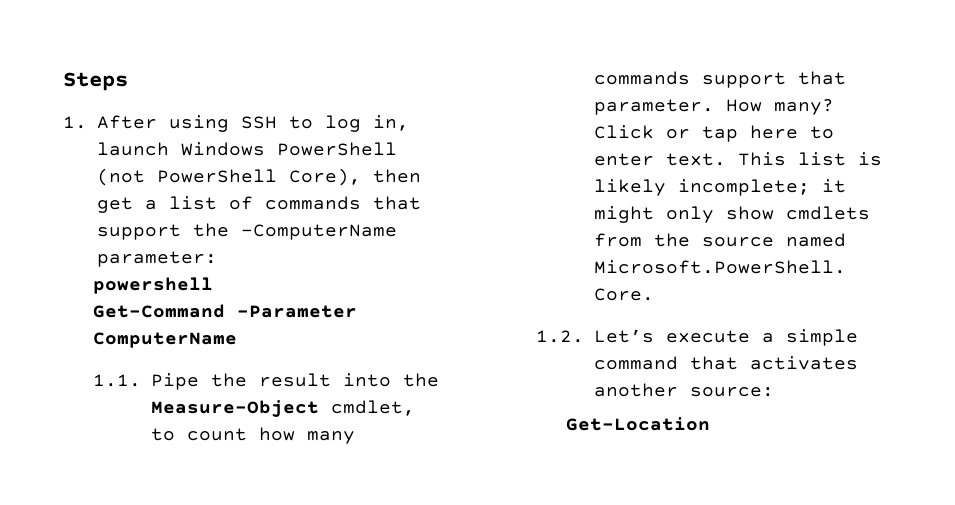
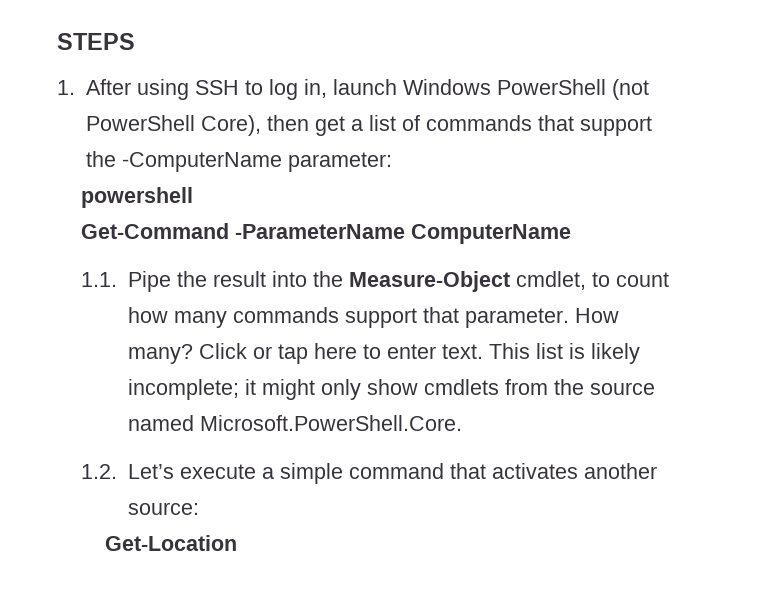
- Steps
+ STEPS
- Get-Command -Parameter ComputerName
+ Get-Command -ParameterName ComputerName

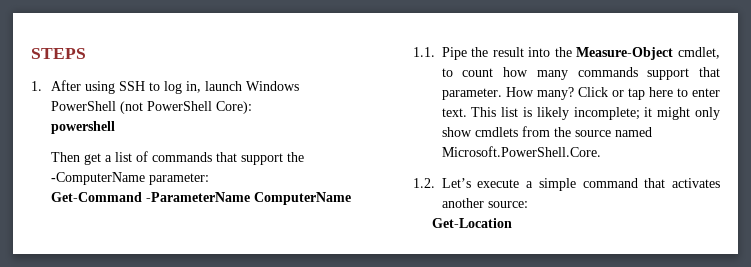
- 1. After using SSH to log in, launch Windows PowerShell (not PowerShell Core), then get a list of commands that support the -ComputerName parameter:
+ 1. After using SSH to log in, launch Windows PowerShell (not PowerShell Core):
+ powershell
+ Then get a list of commands that support the -ComputerName parameter:
- powershell

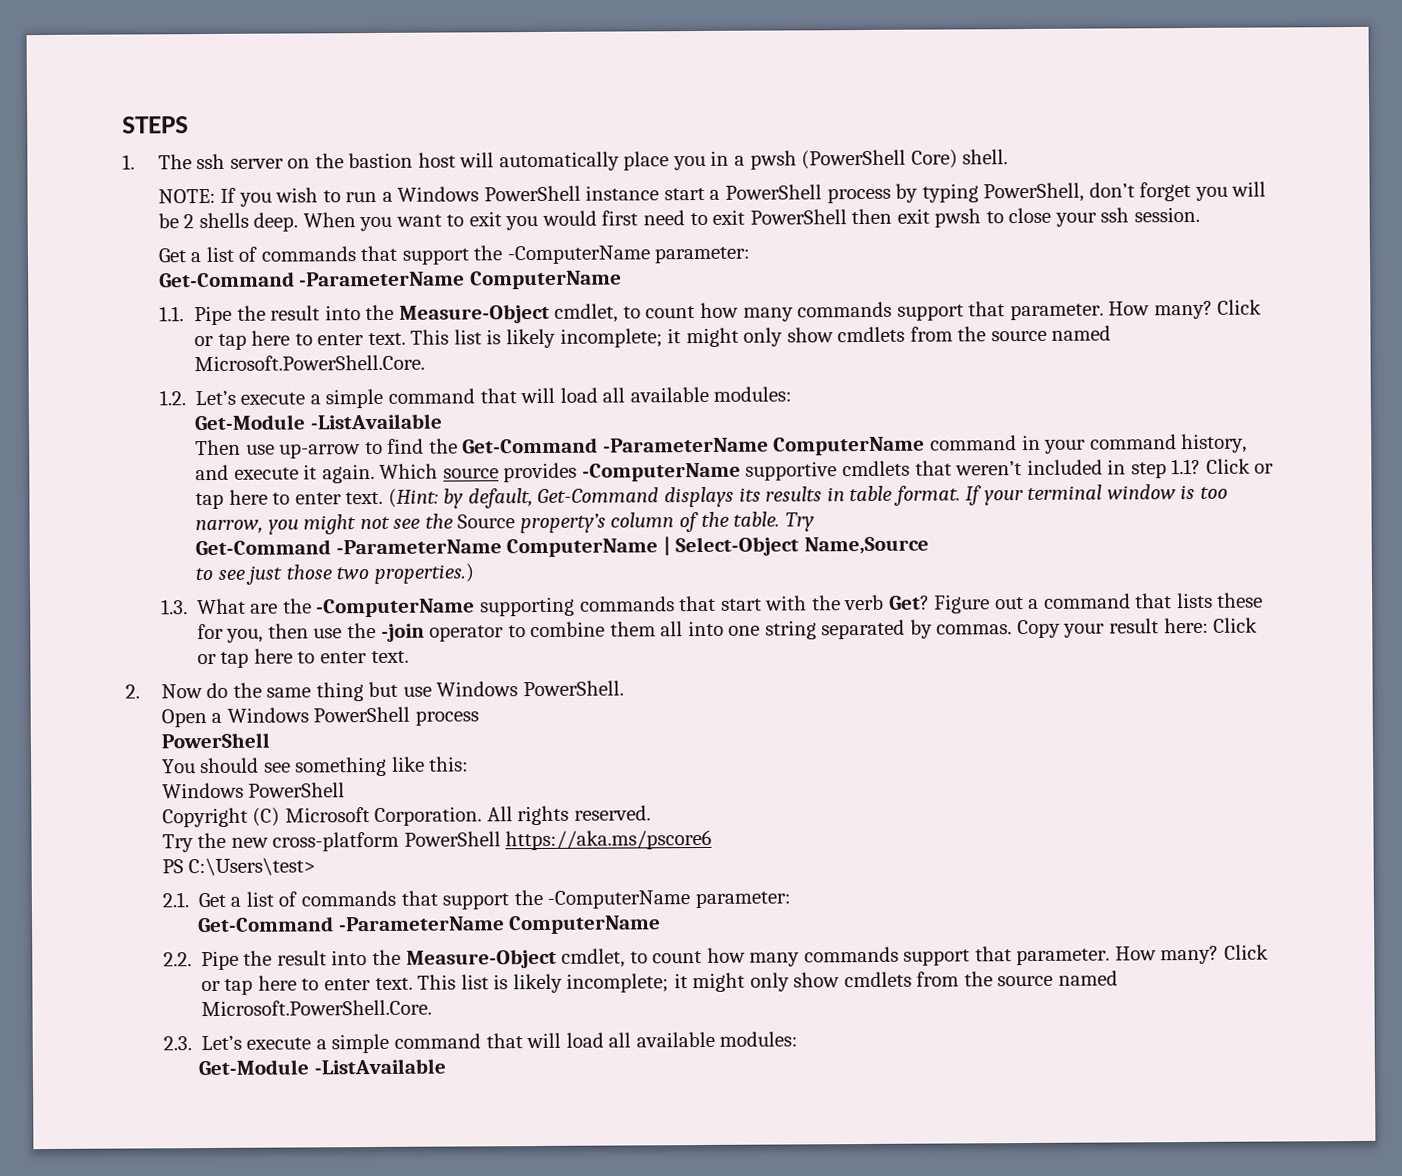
- 1. After using SSH to log in, launch Windows PowerShell (not PowerShell Core):
- powershell
- Then get a list of commands that support the -ComputerName parameter:
+ 1. The ssh server on the bastion host will automatically place you in a pwsh (PowerShell Core) shell.
+ NOTE: If you wish to run a Windows PowerShell instance start a PowerShell process by typing PowerShell, don’t forget you will be 2 shells deep. When you want to exit you would first need to exit PowerShell then exit pwsh to close your ssh session.
+ Get a list of commands that support the -ComputerName parameter:
- 1.2. Let’s execute a simple command that activates another source:
- Get-Location
+ 1.2. Let’s execute a simple command that will load all available modules:
+ Get-Module -ListAvailable
+ Then use up-arrow to find the Get-Command -ParameterName ComputerName command in your command history, and execute it again. Which source provides -ComputerName supportive cmdlets that weren’t included in step 1.1? Click or tap here to enter text. (Hint: by default, Get-Command displays its results in table format. If your terminal window is too narrow, you might not see the Source property’s column of the table. Try
+ Get-Command -ParameterName ComputerName | Select-Object Name,Source
+ to see just those two properties.)
+ 1.3. What are the -ComputerName supporting commands that start with the verb Get? Figure out a command that lists these for you, then use the -join operator to combine them all into one string separated by commas. Copy your result here: Click or tap here to enter text.
+ 2. Now do the same thing but use Windows PowerShell.
+ Open a Windows PowerShell process
+ PowerShell
+ You should see something like this:
+ Windows PowerShell
+ Copyright (C) Microsoft Corporation. All rights reserved.
+ Try the new cross-platform PowerShell https://aka.ms/pscore6
+ PS C:\Users\test>
+ 2.1. Get a list of commands that support the -ComputerName parameter:
+ Get-Command -ParameterName ComputerName
+ 2.2. Pipe the result into the Measure-Object cmdlet, to count how many commands support that parameter. How many? Click or tap here to enter text. This list is likely incomplete; it might only show cmdlets from the source named Microsoft.PowerShell.Core.
+ 2.3. Let’s execute a simple command that will load all available modules:
+ Get-Module -ListAvailable

